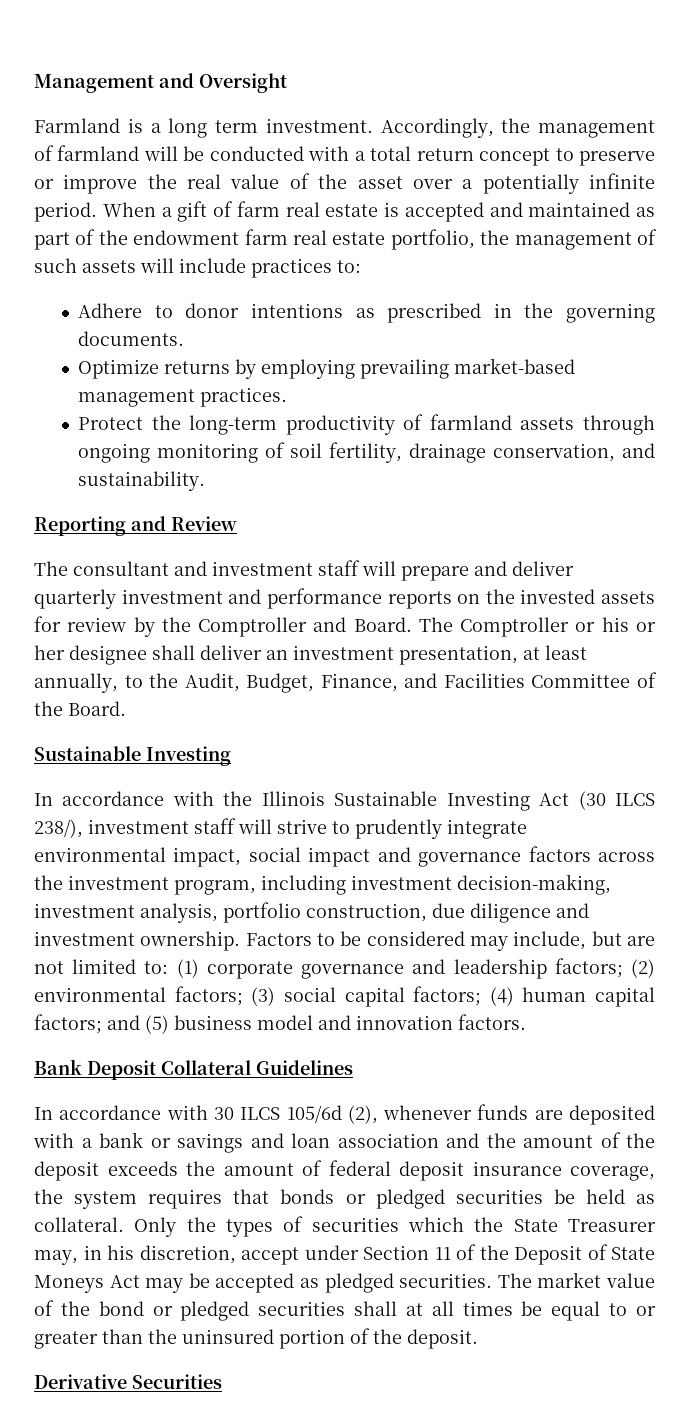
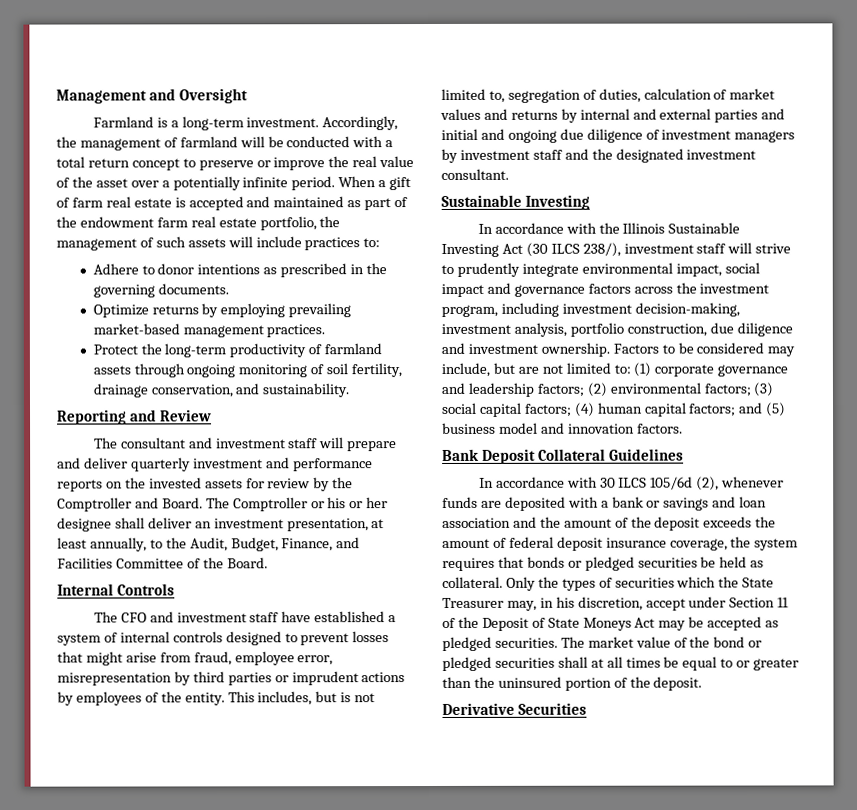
- Farmland is a long term investment.
+ Farmland is a long-term investment.
+ Internal Controls
+ The CFO and investment staff have established a system of internal controls designed to prevent losses that might arise from fraud, employee error, misrepresentation by third parties or imprudent actions by employees of the entity. This includes, but is not limited to, segregation of duties, calculation of market values and returns by internal and external parties and initial and ongoing due diligence of investment managers by investment staff and the designated investment consultant.

